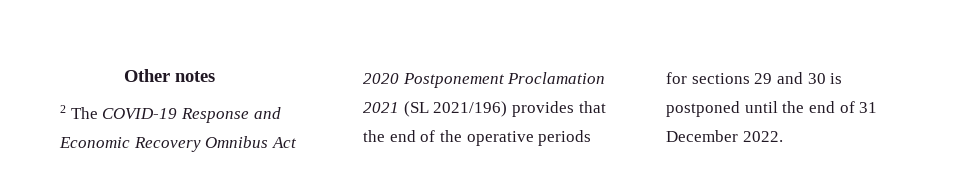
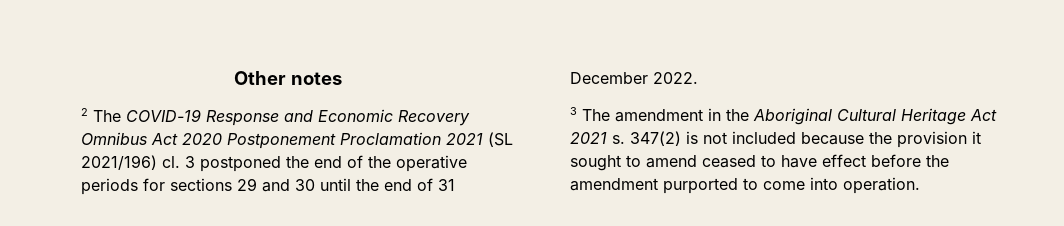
- 2 The COVID-19 Response and Economic Recovery Omnibus Act 2020 Postponement Proclamation 2021 (SL 2021/196) provides that the end of the operative periods for sections 29 and 30 is postponed until the end of 31 December 2022.
+ 2 The COVID-19 Response and Economic Recovery Omnibus Act 2020 Postponement Proclamation 2021 (SL 2021/196) cl. 3 postponed the end of the operative periods for sections 29 and 30 until the end of 31 December 2022.
+ 3 The amendment in the Aboriginal Cultural Heritage Act 2021 s. 347(2) is not included because the provision it sought to amend ceased to have effect before the amendment purported to come into operation.

